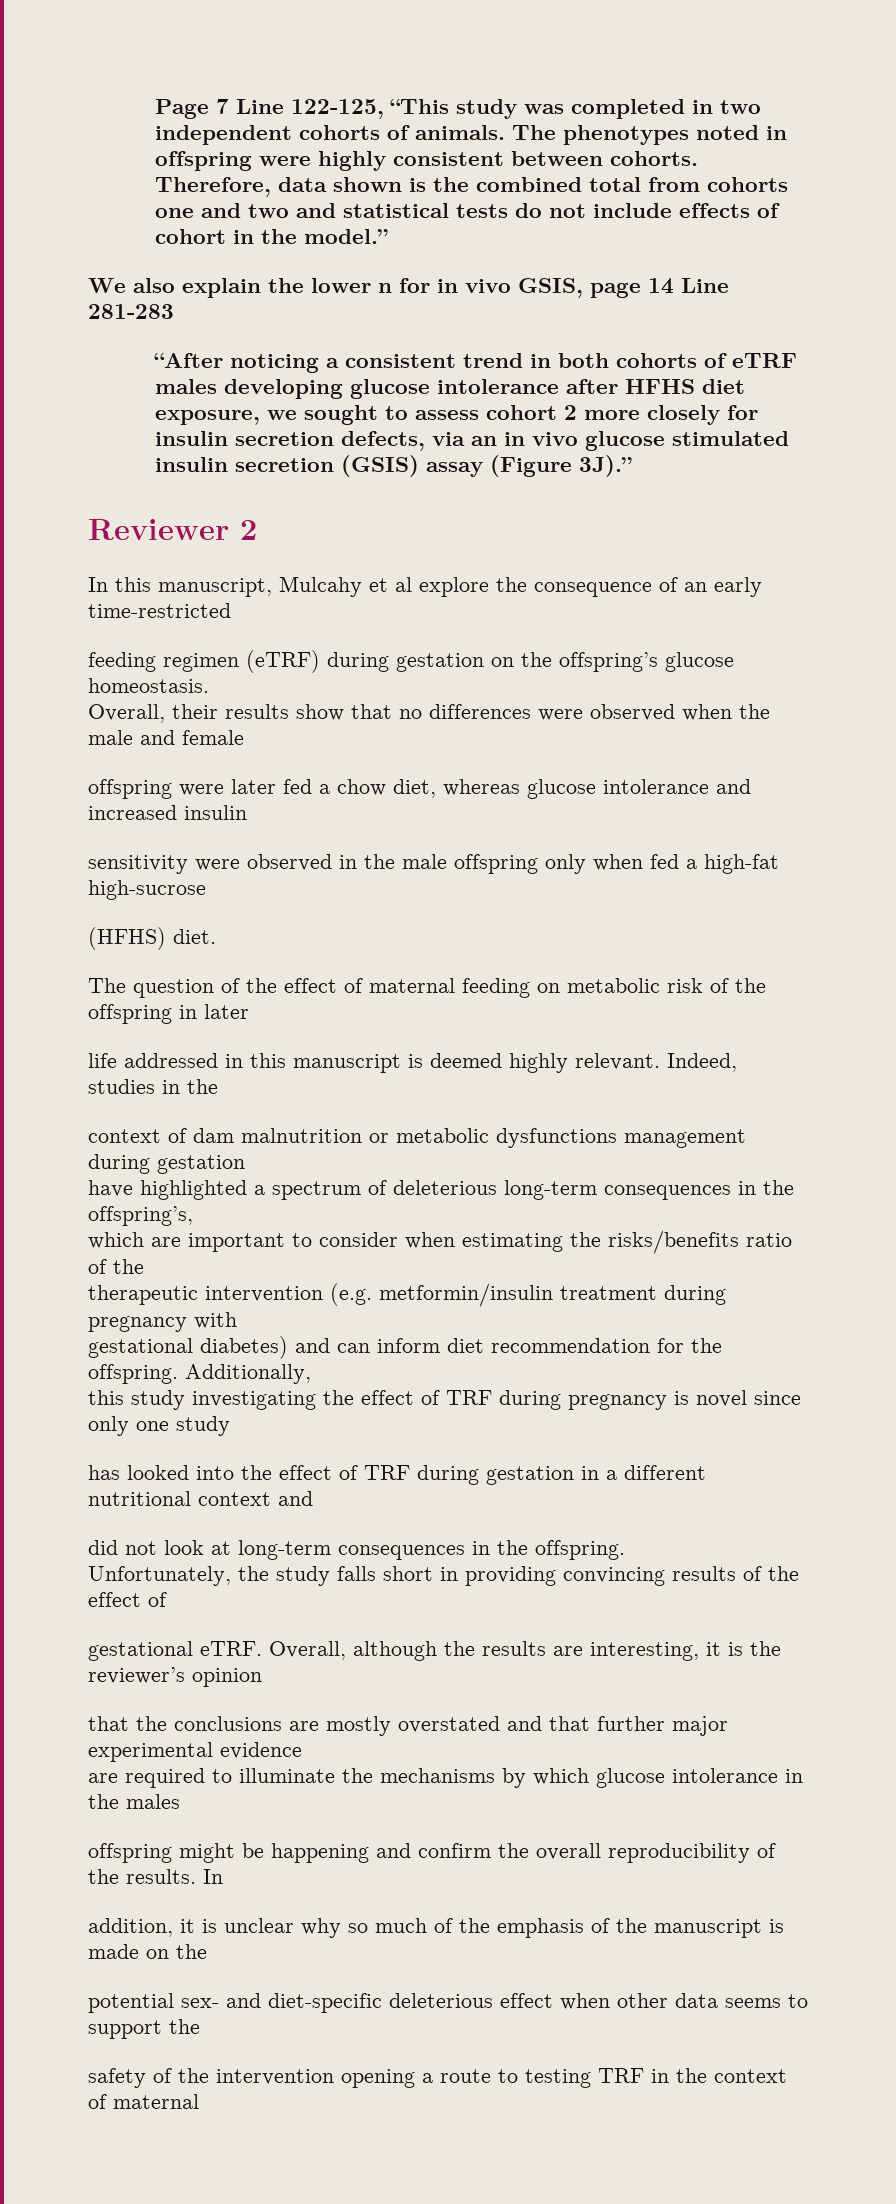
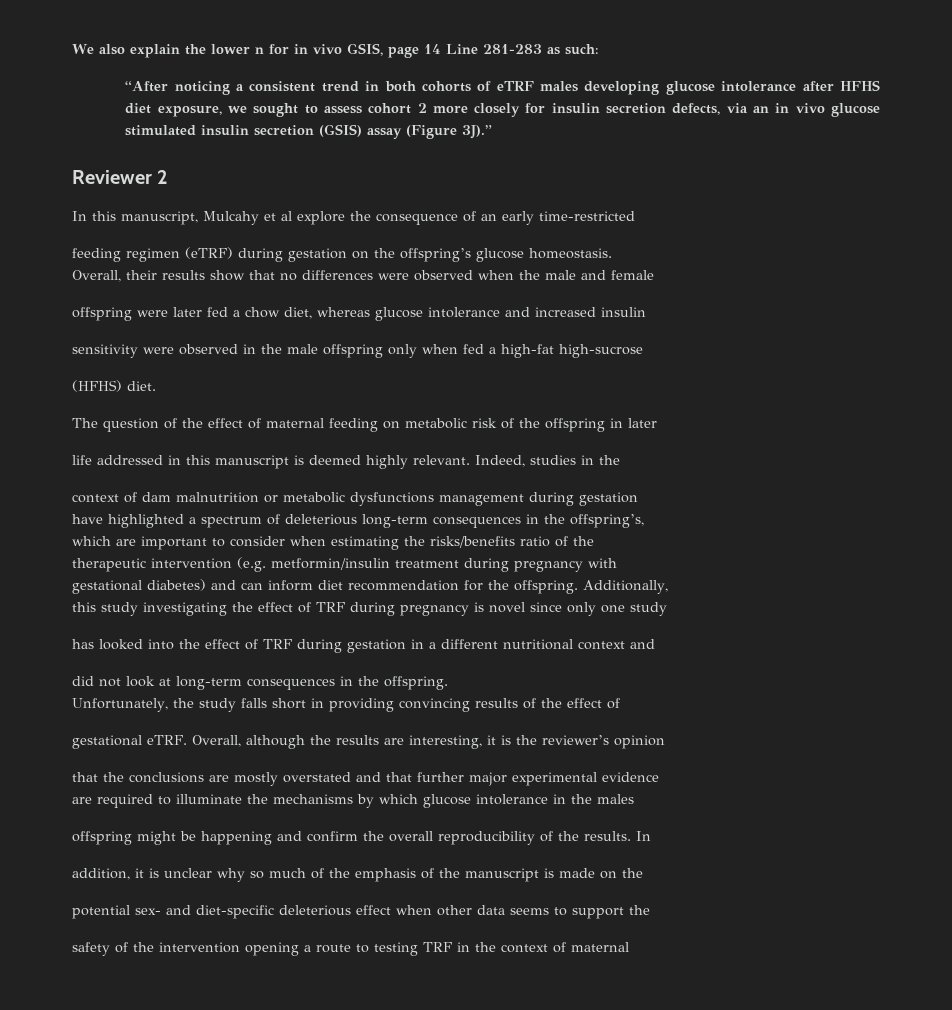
- Page 7 Line 122-125, “This study was completed in two independent cohorts of animals. The phenotypes noted in offspring were highly consistent between cohorts. Therefore, data shown is the combined total from cohorts one and two and statistical tests do not include effects of cohort in the model.”
- We also explain the lower n for in vivo GSIS, page 14 Line 281-283
+ We also explain the lower n for in vivo GSIS, page 14 Line 281-283 as such:

